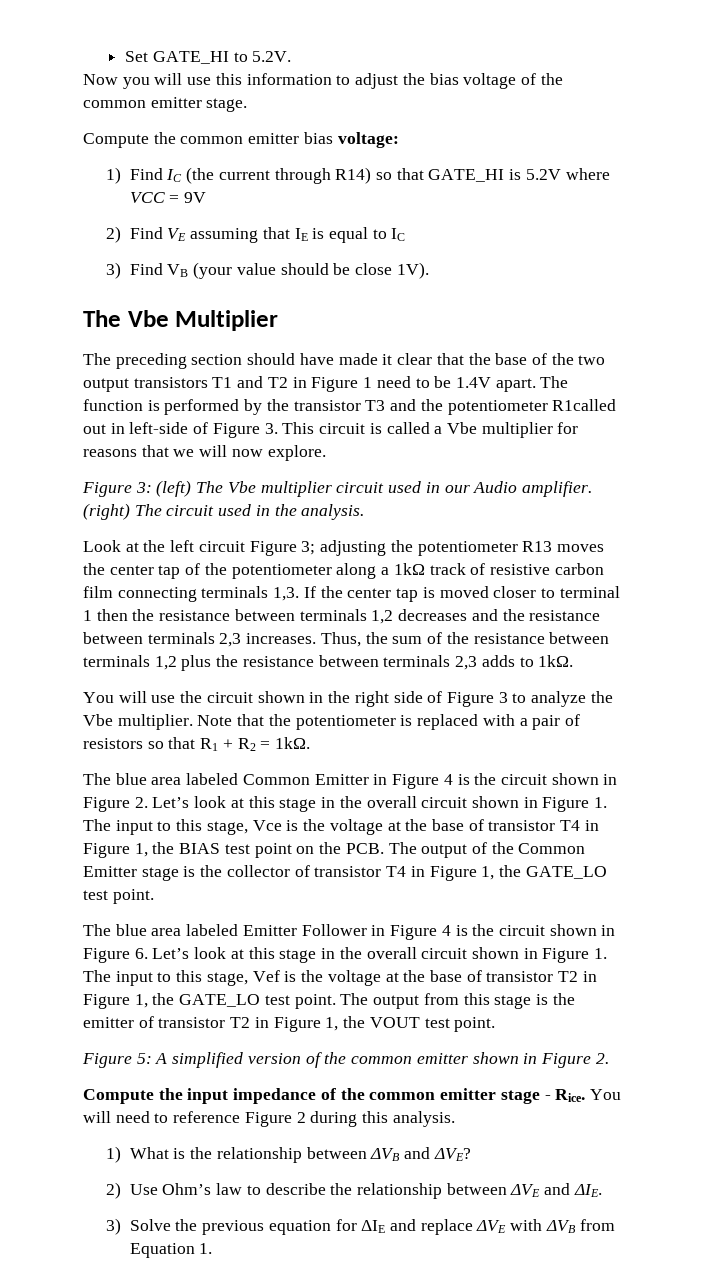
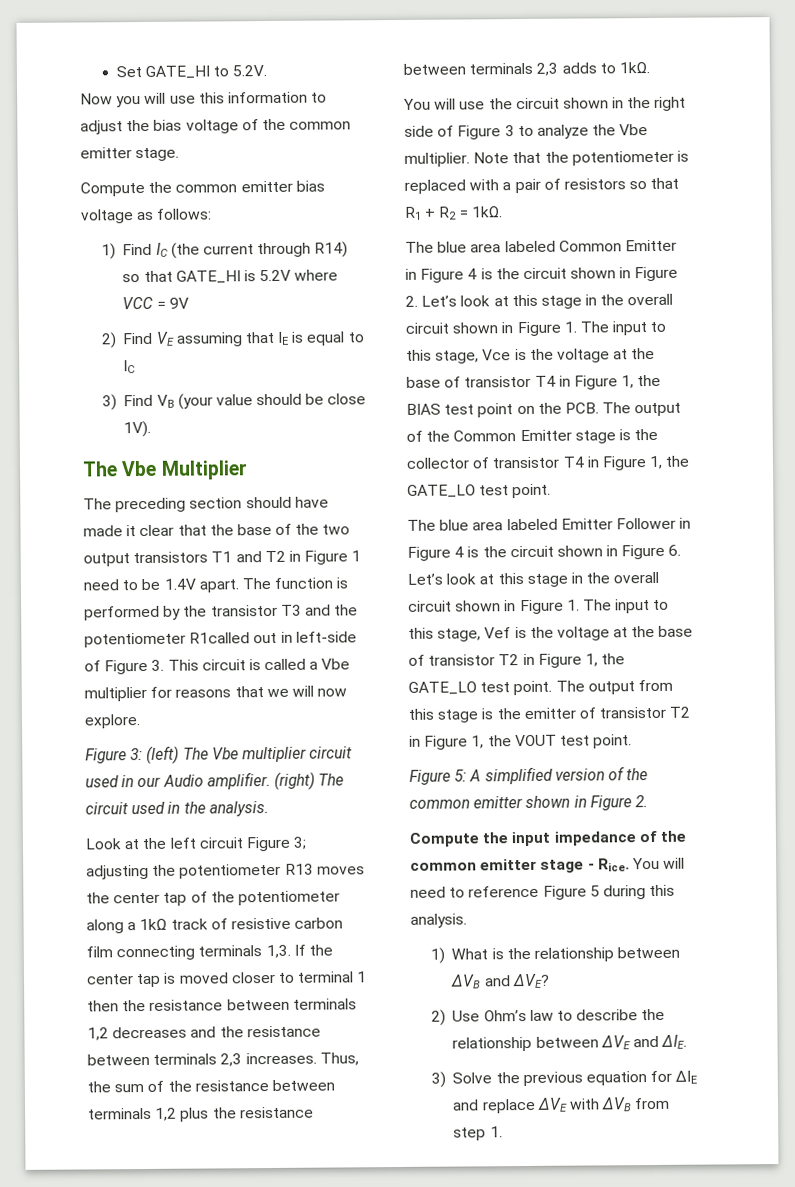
- Compute the common emitter bias voltage:
+ Compute the common emitter bias voltage as follows:
- You will need to reference Figure 2 during this analysis.
+ You will need to reference Figure 5 during this analysis.
- 3) Solve the previous equation for ΔIE and replace ΔVE with ΔVB from Equation 1.
+ 3) Solve the previous equation for ΔIE and replace ΔVE with ΔVB from step 1.

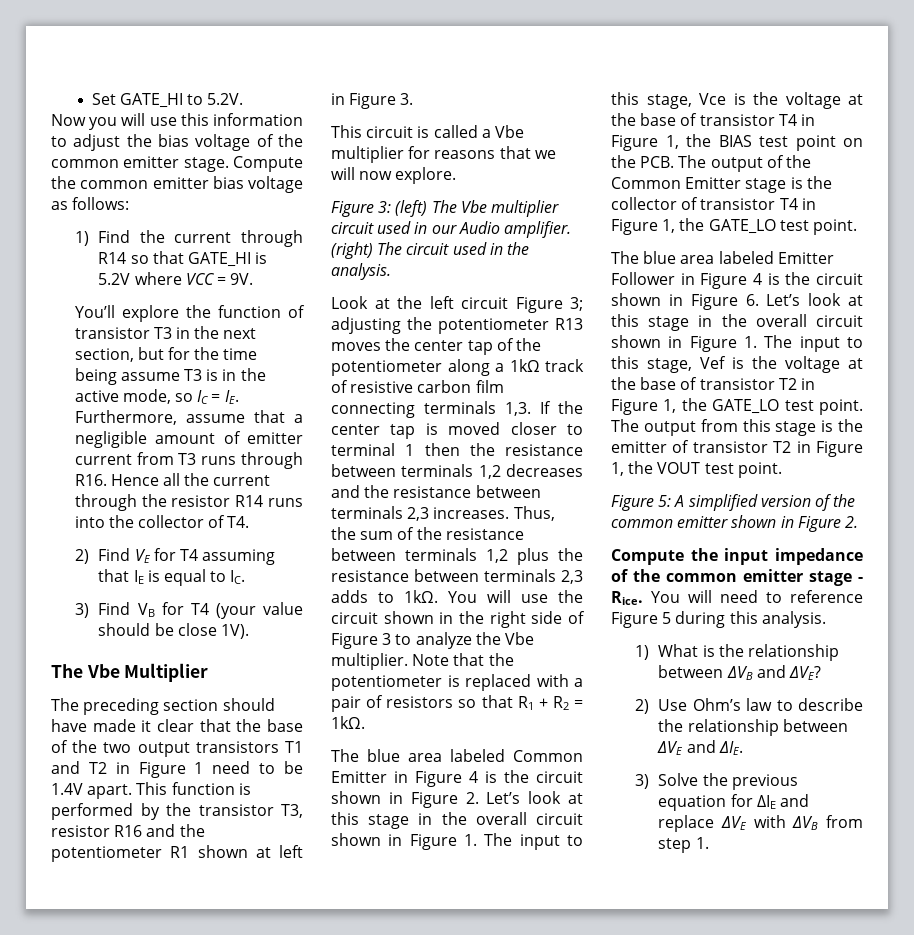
- Now you will use this information to adjust the bias voltage of the common emitter stage.
- Compute the common emitter bias voltage as follows:
+ Now you will use this information to adjust the bias voltage of the common emitter stage. Compute the common emitter bias voltage as follows:
- 1) Find IC (the current through R14) so that GATE_HI is 5.2V where VCC = 9V
+ 1) Find the current through R14 so that GATE_HI is 5.2V where VCC = 9V.
+ You’ll explore the function of transistor T3 in the next section, but for the time being assume T3 is in the active mode, so IC = IE. Furthermore, assume that a negligible amount of emitter current from T3 runs through R16. Hence all the current through the resistor R14 runs into the collector of T4.
- 2) Find VE assuming that IE is equal to IC
+ 2) Find VE for T4 assuming that IE is equal to IC.
- 3) Find VB (your value should be close 1V).
+ 3) Find VB for T4 (your value should be close 1V).
- The function is performed by the transistor T3 and the potentiometer R1called out in left-side of Figure 3. This circuit is called a Vbe multiplier for reasons that we will now explore.
+ This function is performed by the transistor T3, resistor R16 and the potentiometer R1 shown at left in Figure 3.
+ This circuit is called a Vbe multiplier for reasons that we will now explore.
- Thus, the sum of the resistance between terminals 1,2 plus the resistance between terminals 2,3 adds to 1kΩ.
- You will use the circuit shown in the right side of Figure 3 to analyze the Vbe multiplier.
+ Thus, the sum of the resistance between terminals 1,2 plus the resistance between terminals 2,3 adds to 1kΩ. You will use the circuit shown in the right side of Figure 3 to analyze the Vbe multiplier.

